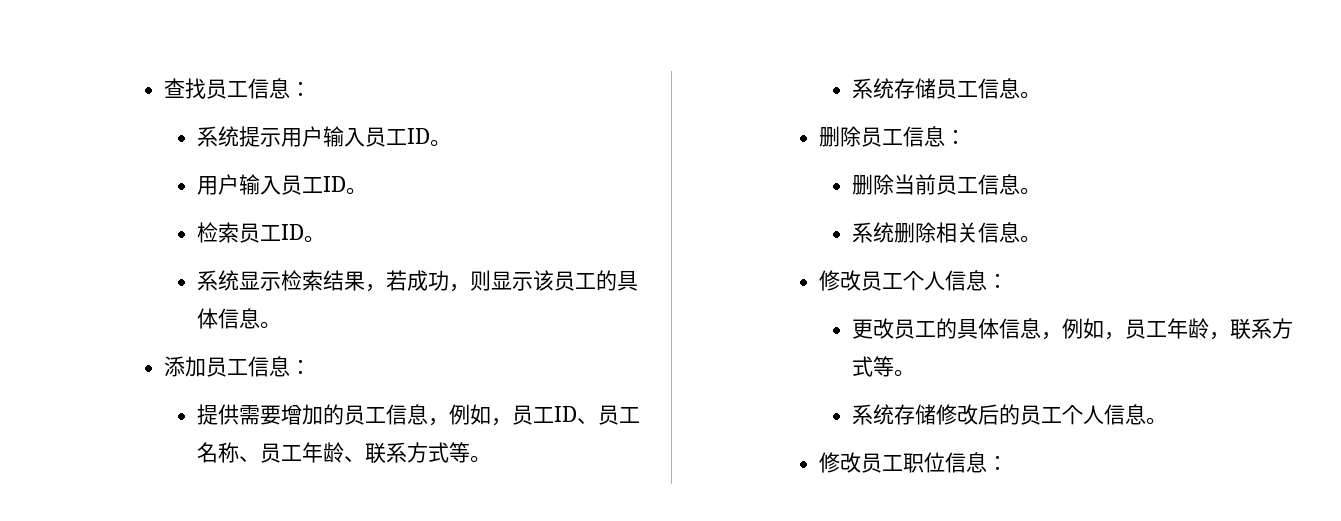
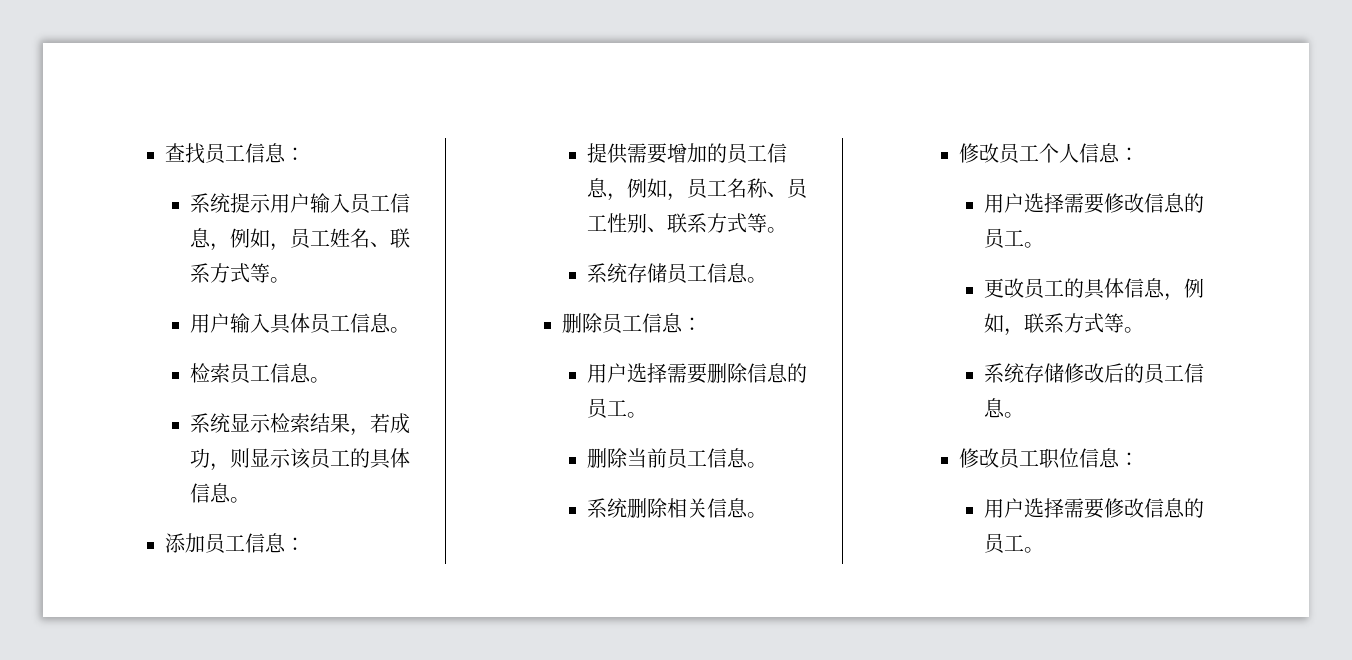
- 系统提示用户输入员工ID。
- 用户输入员工ID。
+ 系统提示用户输入员工信息，例如，员工姓名、联系方式等。
+ 用户输入具体员工信息。
- 检索员工ID。
+ 检索员工信息。
- 提供需要增加的员工信息，例如，员工ID、员工名称、员工年龄、联系方式等。
+ 提供需要增加的员工信息，例如，员工名称、员工性别、联系方式等。
+ 用户选择需要删除信息的员工。
  修改员工个人信息：
+ 用户选择需要修改信息的员工。
- 更改员工的具体信息，例如，员工年龄，联系方式等。
+ 更改员工的具体信息，例如，联系方式等。
- 系统存储修改后的员工个人信息。
+ 系统存储修改后的员工信息。
  修改员工职位信息：
+ 用户选择需要修改信息的员工。

